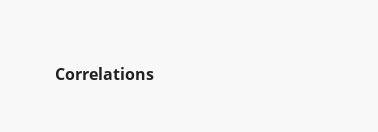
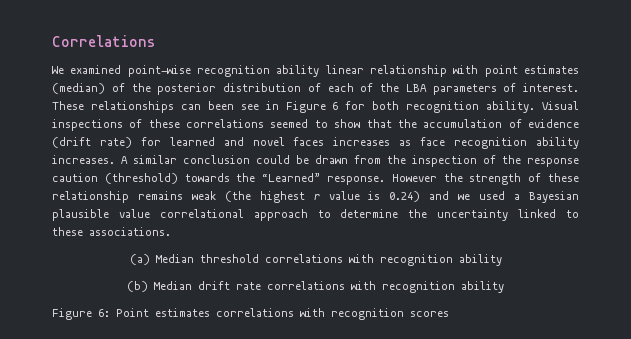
+ We examined point-wise recognition ability linear relationship with point estimates (median) of the posterior distribution of each of the LBA parameters of interest. These relationships can been see in Figure 6 for both recognition ability. Visual inspections of these correlations seemed to show that the accumulation of evidence (drift rate) for learned and novel faces increases as face recognition ability increases. A similar conclusion could be drawn from the inspection of the response caution (threshold) towards the “Learned” response. However the strength of these relationship remains weak (the highest r value is 0.24) and we used a Bayesian plausible value correlational approach to determine the uncertainty linked to these associations.
+ (a) Median threshold correlations with recognition ability
+ (b) Median drift rate correlations with recognition ability
+ Figure 6: Point estimates correlations with recognition scores

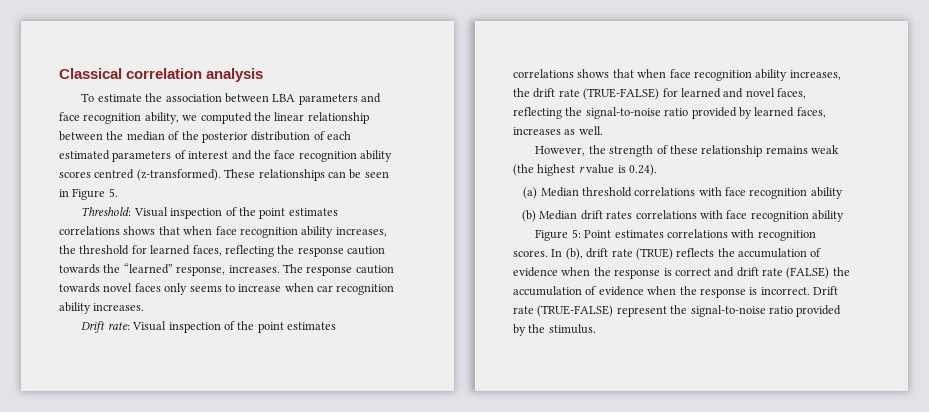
- Correlations
- We examined point-wise recognition ability linear relationship with point estimates (median) of the posterior distribution of each of the LBA parameters of interest. These relationships can been see in Figure 6 for both recognition ability. Visual inspections of these correlations seemed to show that the accumulation of evidence (drift rate) for learned and novel faces increases as face recognition ability increases. A similar conclusion could be drawn from the inspection of the response caution (threshold) towards the “Learned” response. However the strength of these relationship remains weak (the highest r value is 0.24) and we used a Bayesian plausible value correlational approach to determine the uncertainty linked to these associations.
+ Classical correlation analysis
+ To estimate the association between LBA parameters and face recognition ability, we computed the linear relationship between the median of the posterior distribution of each estimated parameters of interest and the face recognition ability scores centred (z-transformed). These relationships can be seen in Figure 5.
+ Threshold: Visual inspection of the point estimates correlations shows that when face recognition ability increases, the threshold for learned faces, reflecting the response caution towards the “learned” response, increases. The response caution towards novel faces only seems to increase when car recognition ability increases.
+ Drift rate: Visual inspection of the point estimates correlations shows that when face recognition ability increases, the drift rate (TRUE-FALSE) for learned and novel faces, reflecting the signal-to-noise ratio provided by learned faces, increases as well.
+ However, the strength of these relationship remains weak (the highest r value is 0.24).
- (a) Median threshold correlations with recognition ability
+ (a) Median threshold correlations with face recognition ability
- (b) Median drift rate correlations with recognition ability
+ (b) Median drift rates correlations with face recognition ability
- Figure 6: Point estimates correlations with recognition scores
+ Figure 5: Point estimates correlations with recognition scores. In (b), drift rate (TRUE) reflects the accumulation of evidence when the response is correct and drift rate (FALSE) the accumulation of evidence when the response is incorrect. Drift rate (TRUE-FALSE) represent the signal-to-noise ratio provided by the stimulus.

